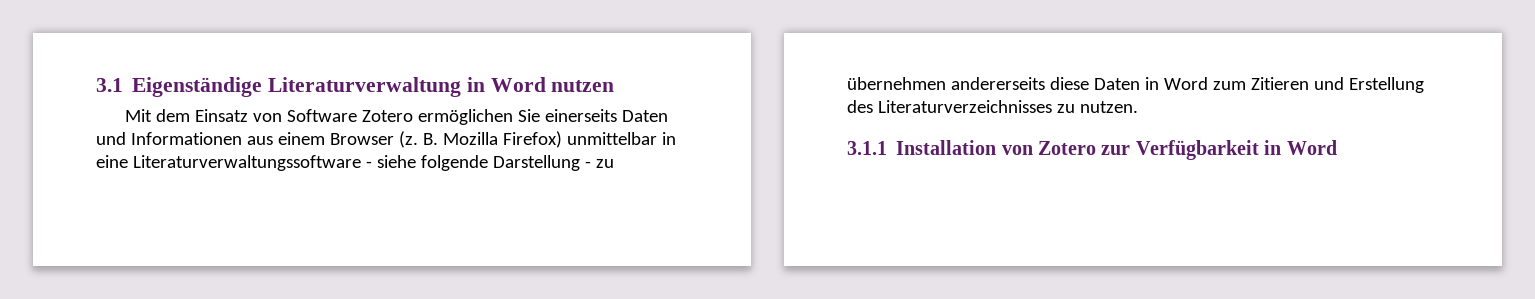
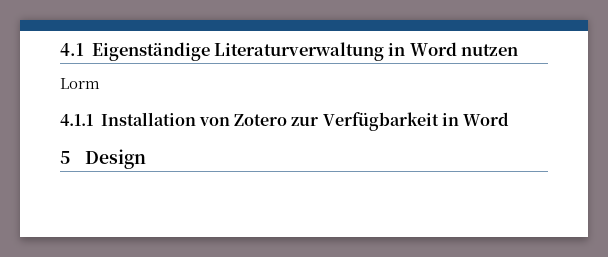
- 3.1 Eigenständige Literaturverwaltung in Word nutzen
+ 4.1 Eigenständige Literaturverwaltung in Word nutzen
- Mit dem Einsatz von Software Zotero ermöglichen Sie einerseits Daten und Informationen aus einem Browser (z. B. Mozilla Firefox) unmittelbar in eine Literaturverwaltungssoftware - siehe folgende Darstellung - zu übernehmen andererseits diese Daten in Word zum Zitieren und Erstellung des Literaturverzeichnisses zu nutzen.
- 3.1.1 Installation von Zotero zur Verfügbarkeit in Word
+ Lorm
+ 4.1.1 Installation von Zotero zur Verfügbarkeit in Word
+ 5 Design

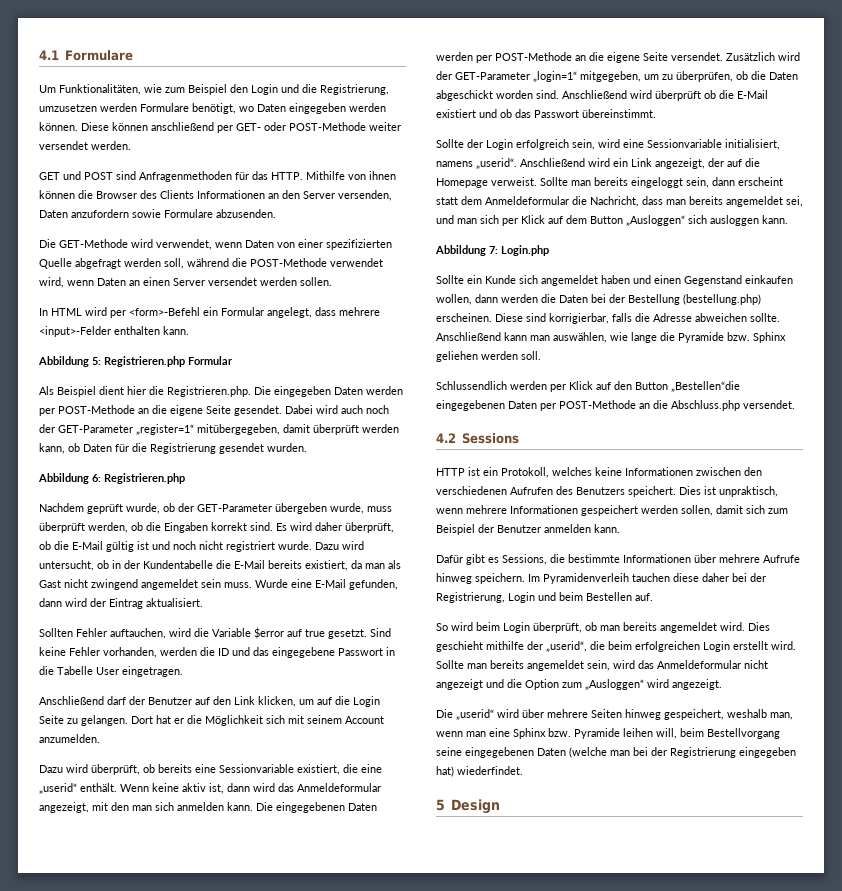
- 4.1 Eigenständige Literaturverwaltung in Word nutzen
- Lorm
- 4.1.1 Installation von Zotero zur Verfügbarkeit in Word
+ 4.1 Formulare
+ Um Funktionalitäten, wie zum Beispiel den Login und die Registrierung, umzusetzen werden Formulare benötigt, wo Daten eingegeben werden können. Diese können anschließend per GET- oder POST-Methode weiter versendet werden.
+ GET und POST sind Anfragenmethoden für das HTTP. Mithilfe von ihnen können die Browser des Clients Informationen an den Server versenden, Daten anzufordern sowie Formulare abzusenden.
+ Die GET-Methode wird verwendet, wenn Daten von einer spezifizierten Quelle abgefragt werden soll, während die POST-Methode verwendet wird, wenn Daten an einen Server versendet werden sollen.
+ In HTML wird per <form>-Befehl ein Formular angelegt, dass mehrere <input>-Felder enthalten kann.
+ Abbildung 5: Registrieren.php Formular
+ Als Beispiel dient hier die Registrieren.php. Die eingegeben Daten werden per POST-Methode an die eigene Seite gesendet. Dabei wird auch noch der GET-Parameter „register=1“ mitübergegeben, damit überprüft werden kann, ob Daten für die Registrierung gesendet wurden.
+ Abbildung 6: Registrieren.php
+ Nachdem geprüft wurde, ob der GET-Parameter übergeben wurde, muss überprüft werden, ob die Eingaben korrekt sind. Es wird daher überprüft, ob die E-Mail gültig ist und noch nicht registriert wurde. Dazu wird untersucht, ob in der Kundentabelle die E-Mail bereits existiert, da man als Gast nicht zwingend angemeldet sein muss. Wurde eine E-Mail gefunden, dann wird der Eintrag aktualisiert.
+ Sollten Fehler auftauchen, wird die Variable $error auf true gesetzt. Sind keine Fehler vorhanden, werden die ID und das eingegebene Passwort in die Tabelle User eingetragen.
+ Anschließend darf der Benutzer auf den Link klicken, um auf die Login Seite zu gelangen. Dort hat er die Möglichkeit sich mit seinem Account anzumelden.
+ Dazu wird überprüft, ob bereits eine Sessionvariable existiert, die eine „userid“ enthält. Wenn keine aktiv ist, dann wird das Anmeldeformular angezeigt, mit den man sich anmelden kann. Die eingegebenen Daten werden per POST-Methode an die eigene Seite versendet. Zusätzlich wird der GET-Parameter „login=1“ mitgegeben, um zu überprüfen, ob die Daten abgeschickt worden sind. Anschließend wird überprüft ob die E-Mail existiert und ob das Passwort übereinstimmt.
+ Sollte der Login erfolgreich sein, wird eine Sessionvariable initialisiert, namens „userid“. Anschließend wird ein Link angezeigt, der auf die Homepage verweist. Sollte man bereits eingeloggt sein, dann erscheint statt dem Anmeldeformular die Nachricht, dass man bereits angemeldet sei, und man sich per Klick auf dem Button „Ausloggen“ sich ausloggen kann.
+ Abbildung 7: Login.php
+ Sollte ein Kunde sich angemeldet haben und einen Gegenstand einkaufen wollen, dann werden die Daten bei der Bestellung (bestellung.php) erscheinen. Diese sind korrigierbar, falls die Adresse abweichen sollte. Anschließend kann man auswählen, wie lange die Pyramide bzw. Sphinx geliehen werden soll.
+ Schlussendlich werden per Klick auf den Button „Bestellen“die eingegebenen Daten per POST-Methode an die Abschluss.php versendet.
+ 4.2 Sessions
+ HTTP ist ein Protokoll, welches keine Informationen zwischen den verschiedenen Aufrufen des Benutzers speichert. Dies ist unpraktisch, wenn mehrere Informationen gespeichert werden sollen, damit sich zum Beispiel der Benutzer anmelden kann.
+ Dafür gibt es Sessions, die bestimmte Informationen über mehrere Aufrufe hinweg speichern. Im Pyramidenverleih tauchen diese daher bei der Registrierung, Login und beim Bestellen auf.
+ So wird beim Login überprüft, ob man bereits angemeldet wird. Dies geschieht mithilfe der „userid“, die beim erfolgreichen Login erstellt wird. Sollte man bereits angemeldet sein, wird das Anmeldeformular nicht angezeigt und die Option zum „Ausloggen“ wird angezeigt.
+ Die „userid“ wird über mehrere Seiten hinweg gespeichert, weshalb man, wenn man eine Sphinx bzw. Pyramide leihen will, beim Bestellvorgang seine eingegebenen Daten (welche man bei der Registrierung eingegeben hat) wiederfindet.

